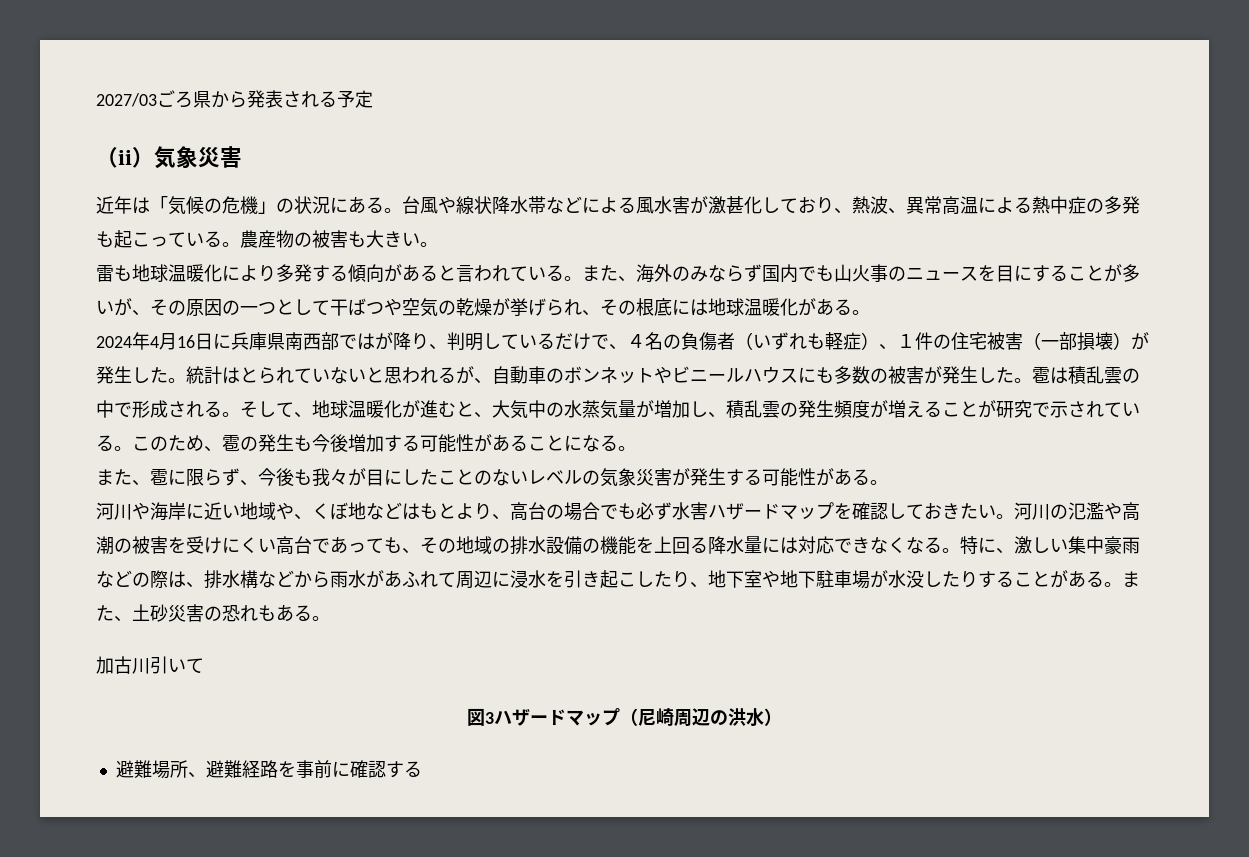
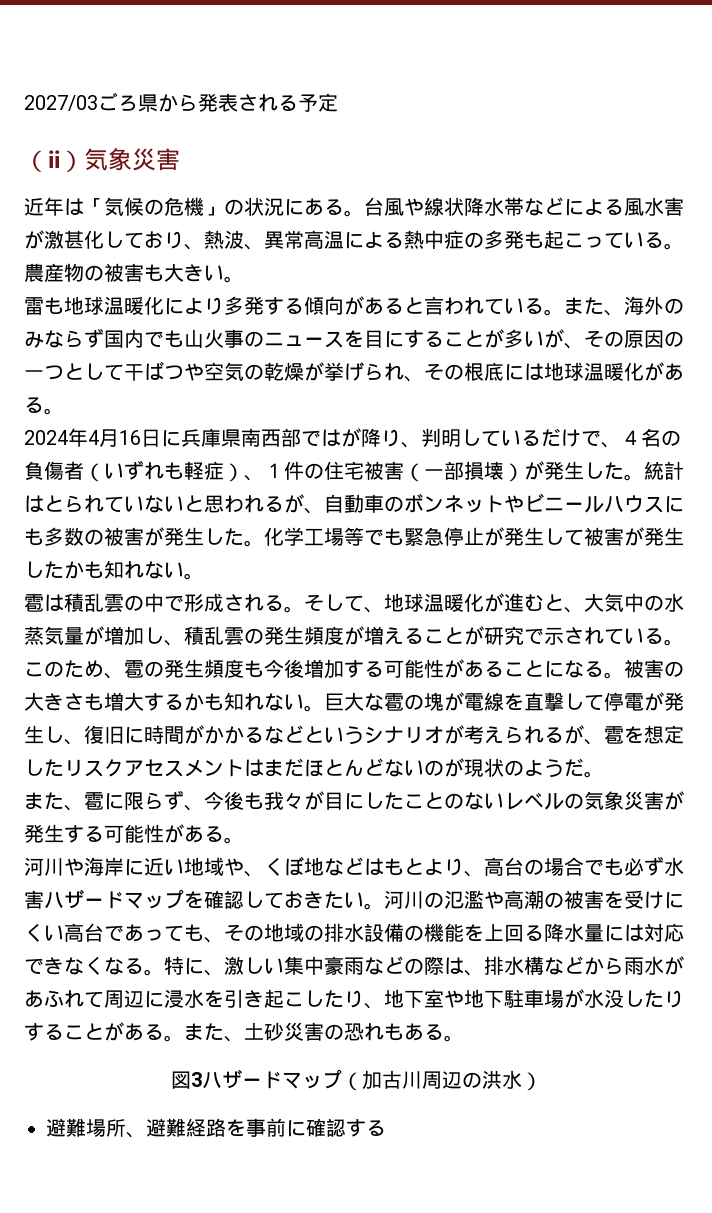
- 統計はとられていないと思われるが、自動車のボンネットやビニールハウスにも多数の被害が発生した。雹は積乱雲の中で形成される。
+ 統計はとられていないと思われるが、自動車のボンネットやビニールハウスにも多数の被害が発生した。化学工場等でも緊急停止が発生して被害が発生したかも知れない。
+ 雹は積乱雲の中で形成される。
- このため、雹の発生も今後増加する可能性があることになる。
+ このため、雹の発生頻度も今後増加する可能性があることになる。被害の大きさも増大するかも知れない。巨大な雹の塊が電線を直撃して停電が発生し、復旧に時間がかかるなどというシナリオが考えられるが、雹を想定したリスクアセスメントはまだほとんどないのが現状のようだ。
- 加古川引いて
- 図3ハザードマップ（尼崎周辺の洪水）
+ 図3ハザードマップ（加古川周辺の洪水）

